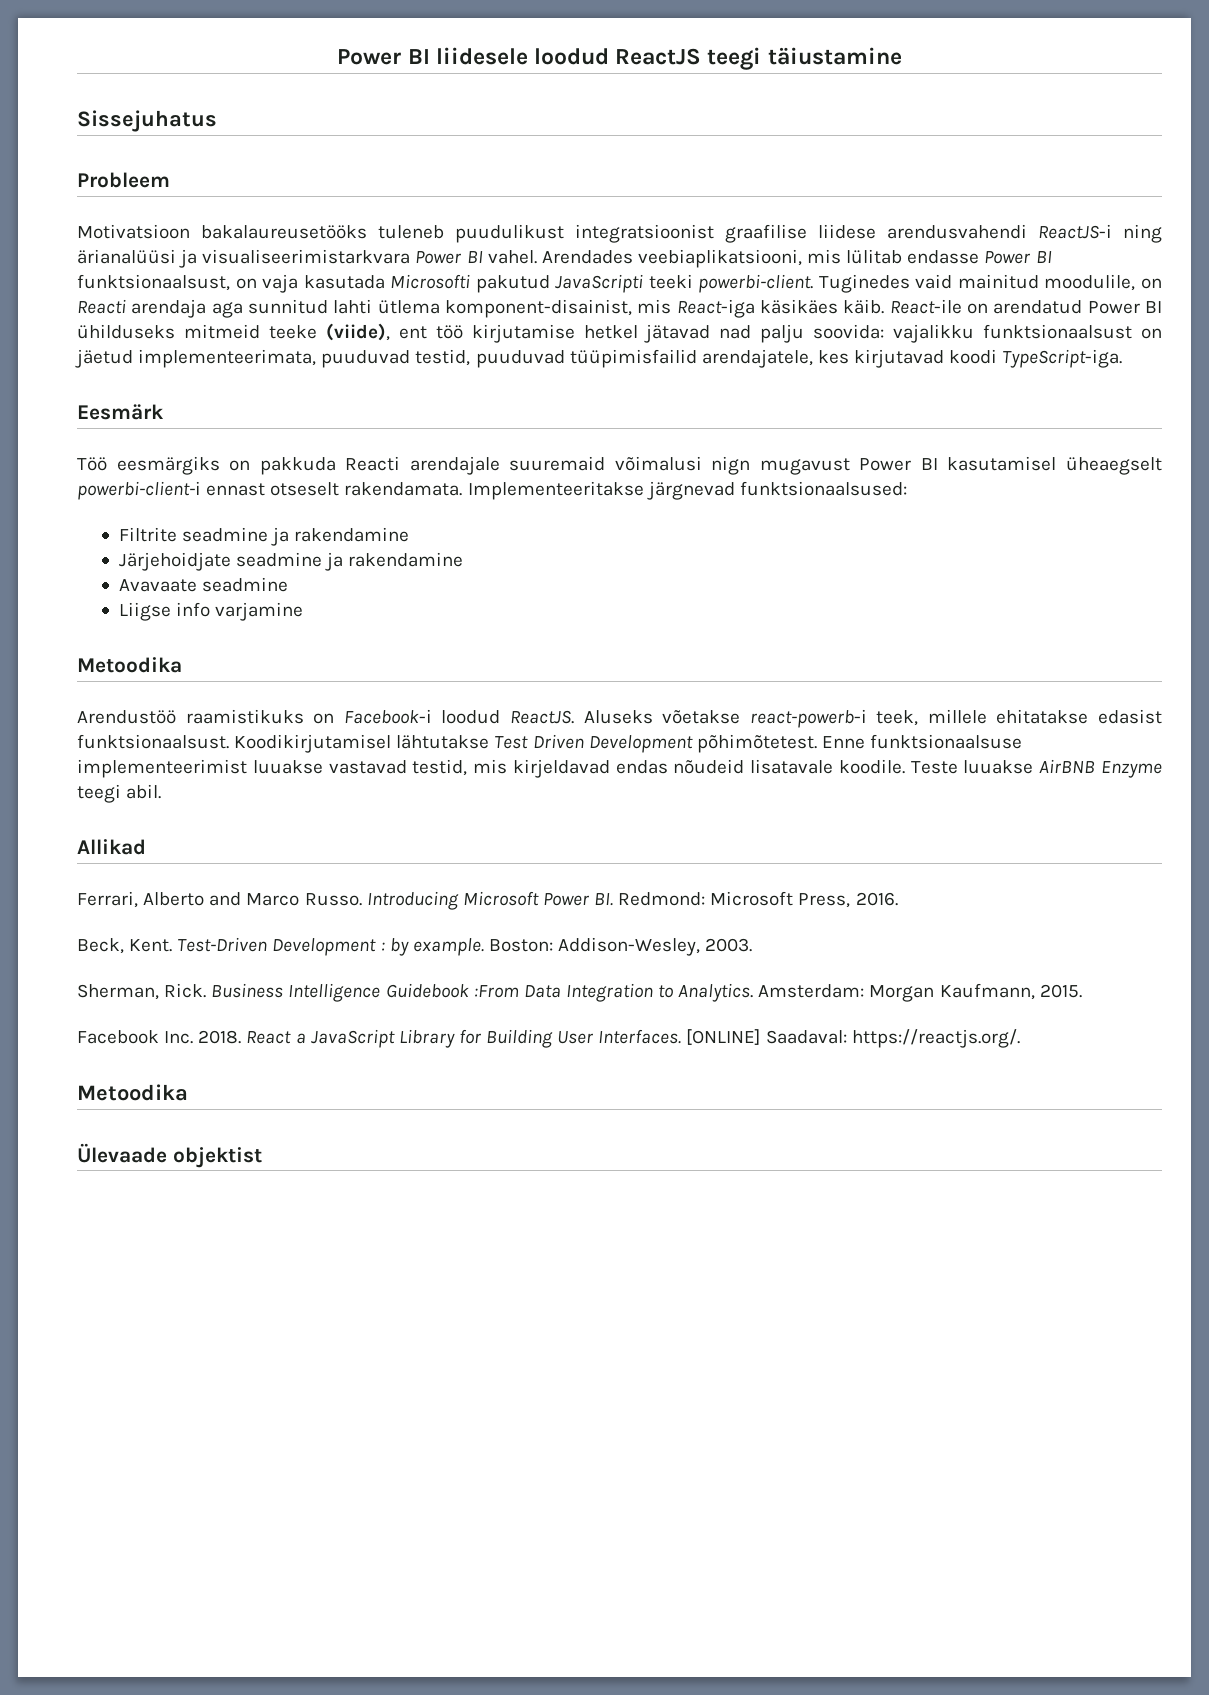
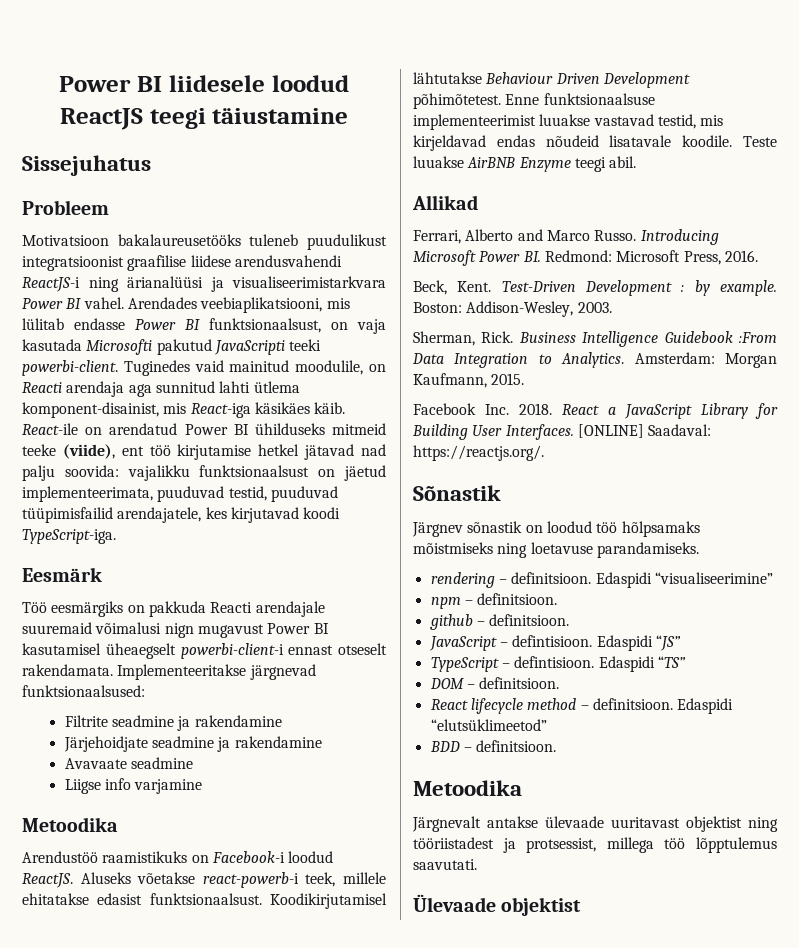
- Koodikirjutamisel lähtutakse Test Driven Development põhimõtetest.
+ Koodikirjutamisel lähtutakse Behaviour Driven Development põhimõtetest.
  [ONLINE] Saadaval: https://reactjs.org/.
+ Sõnastik
+ Järgnev sõnastik on loodud töö hõlpsamaks mõistmiseks ning loetavuse parandamiseks.
+ rendering – definitsioon. Edaspidi “visualiseerimine”
+ npm – definitsioon.
+ github – definitsioon.
+ JavaScript – defintisioon. Edaspidi “JS”
+ TypeScript – defintisioon. Edaspidi “TS”
+ DOM – definitsioon.
+ React lifecycle method – definitsioon. Edaspidi “elutsüklimeetod”
+ BDD – definitsioon.
  Metoodika
+ Järgnevalt antakse ülevaade uuritavast objektist ning tööriistadest ja protsessist, millega töö lõpptulemus saavutati.

